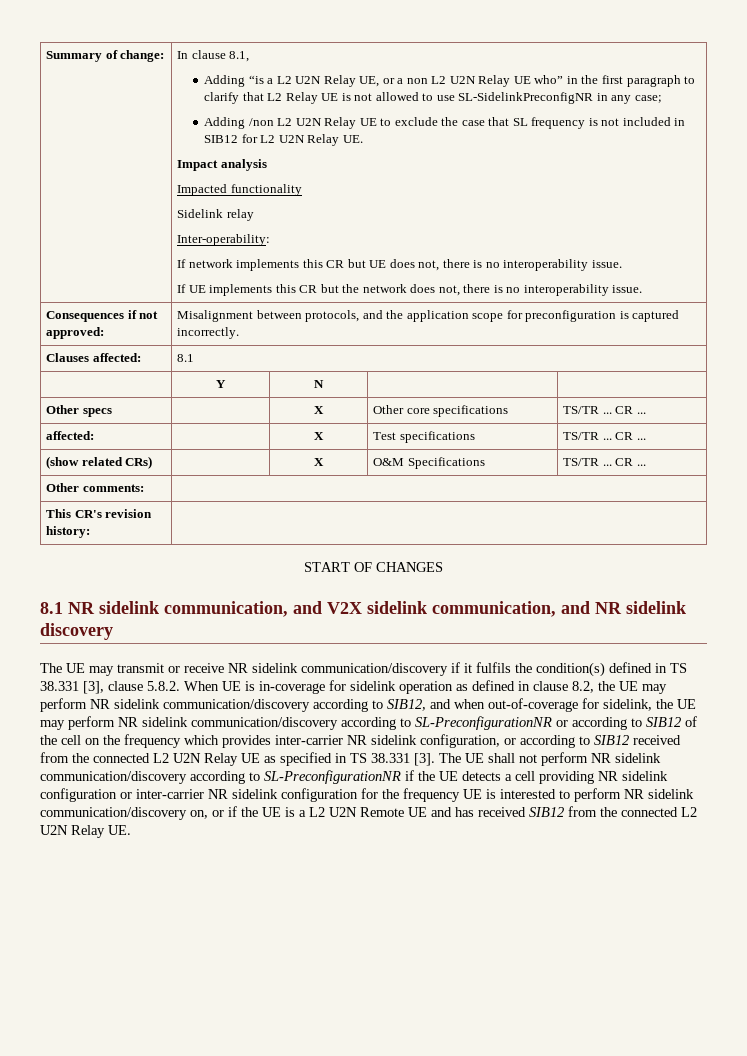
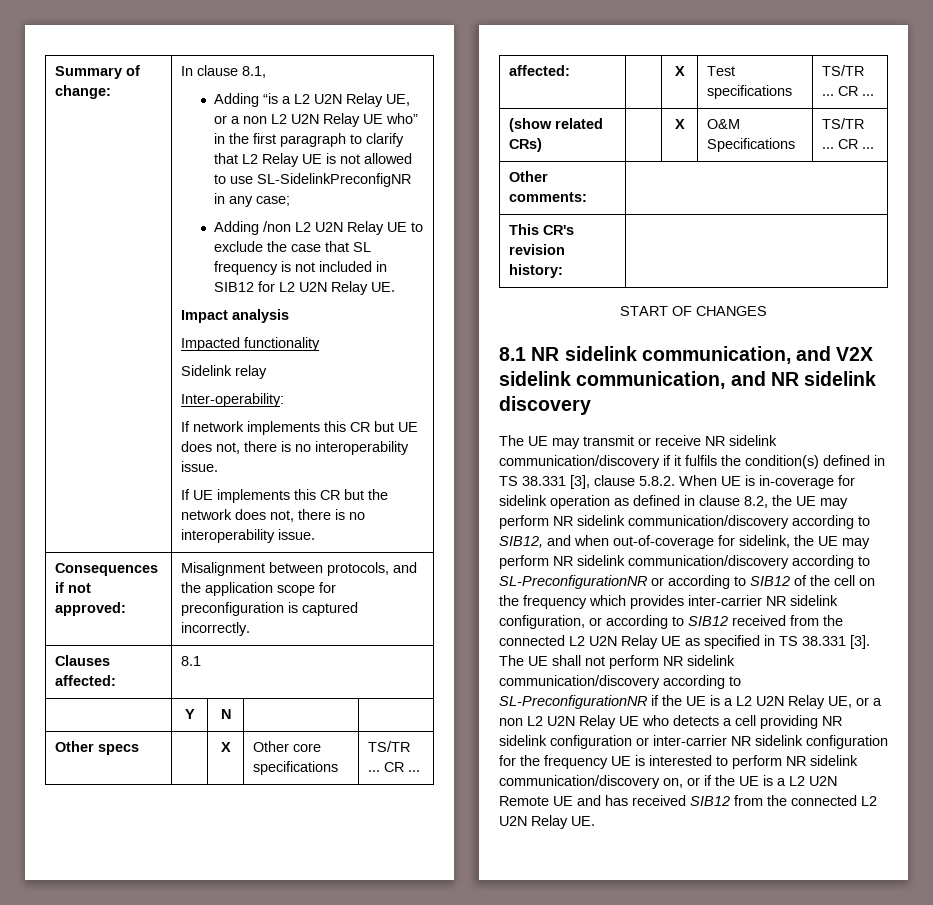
- The UE shall not perform NR sidelink communication/discovery according to SL-PreconfigurationNR if the UE detects a cell providing NR sidelink configuration or inter-carrier NR sidelink configuration for the frequency UE is interested to perform NR sidelink communication/discovery on, or if the UE is a L2 U2N Remote UE and has received SIB12 from the connected L2 U2N Relay UE.
+ The UE shall not perform NR sidelink communication/discovery according to SL-PreconfigurationNR if the UE is a L2 U2N Relay UE, or a non L2 U2N Relay UE who detects a cell providing NR sidelink configuration or inter-carrier NR sidelink configuration for the frequency UE is interested to perform NR sidelink communication/discovery on, or if the UE is a L2 U2N Remote UE and has received SIB12 from the connected L2 U2N Relay UE.

